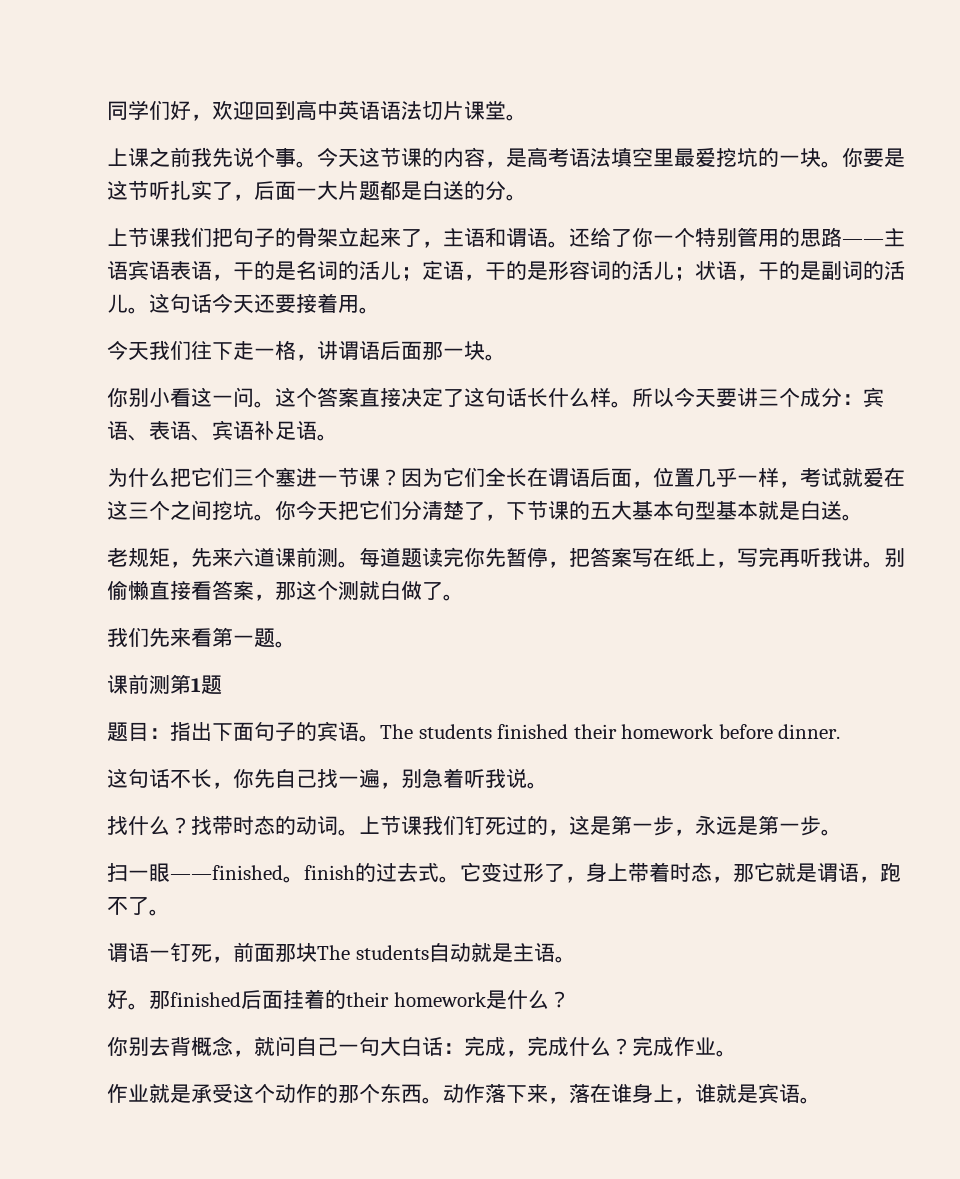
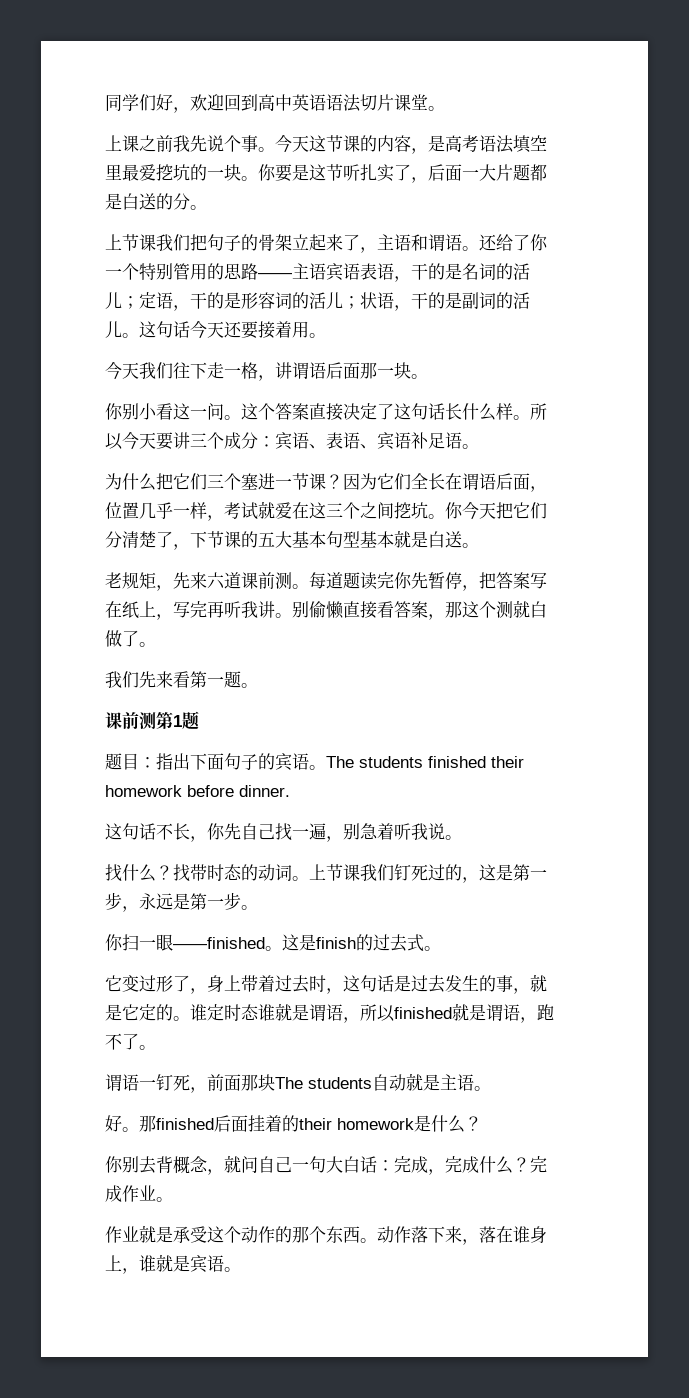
- 扫一眼——finished。finish的过去式。它变过形了，身上带着时态，那它就是谓语，跑不了。
+ 你扫一眼——finished。这是finish的过去式。
+ 它变过形了，身上带着过去时，这句话是过去发生的事，就是它定的。谁定时态谁就是谓语，所以finished就是谓语，跑不了。

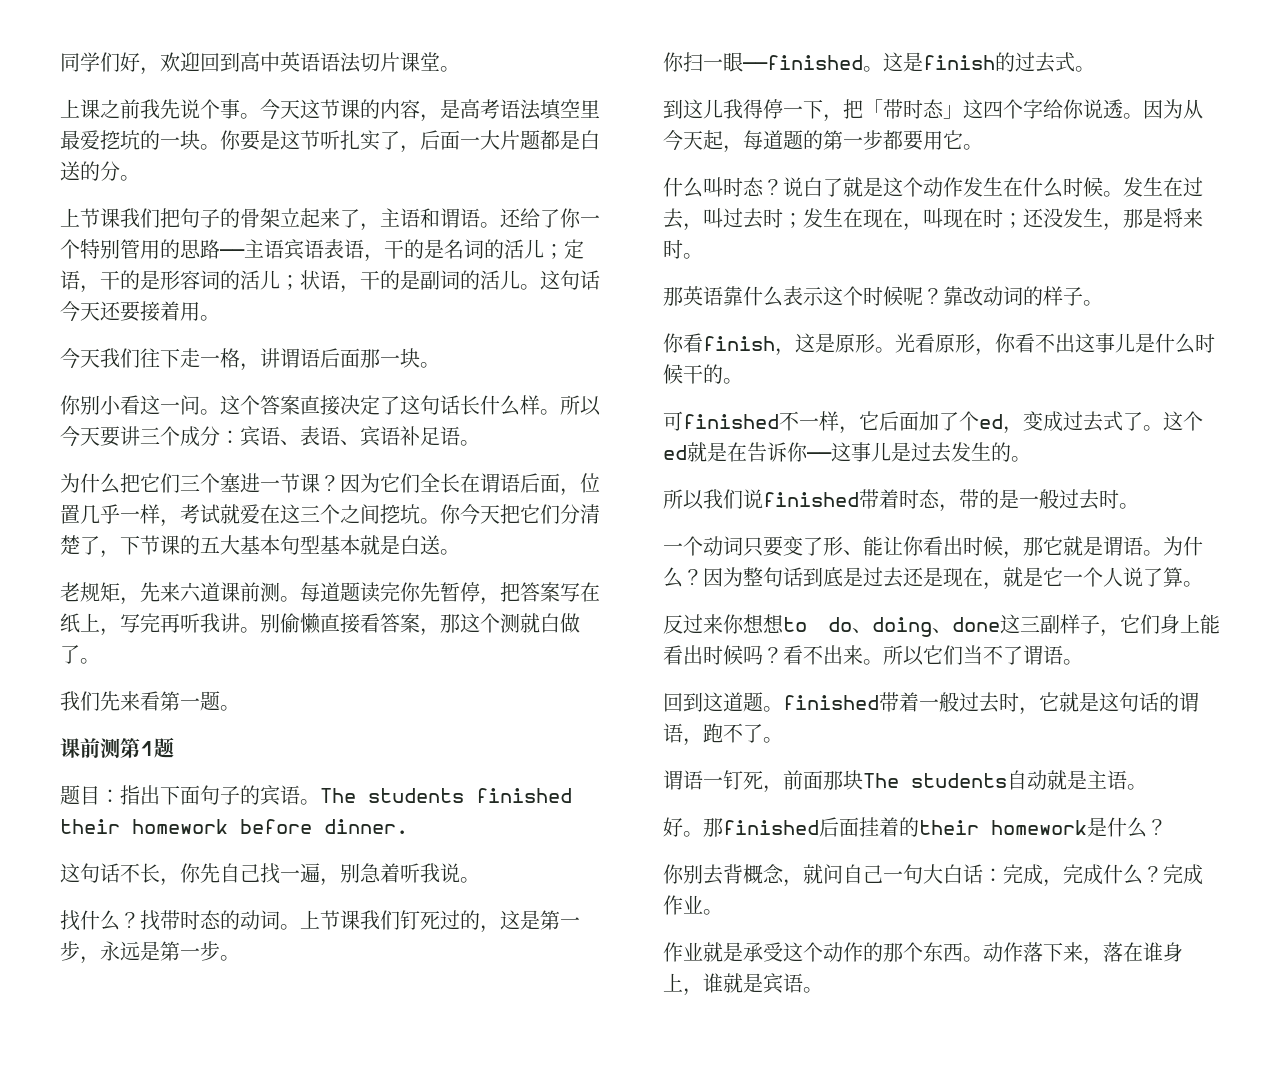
- 它变过形了，身上带着过去时，这句话是过去发生的事，就是它定的。谁定时态谁就是谓语，所以finished就是谓语，跑不了。
+ 到这儿我得停一下，把「带时态」这四个字给你说透。因为从今天起，每道题的第一步都要用它。
+ 什么叫时态？说白了就是这个动作发生在什么时候。发生在过去，叫过去时；发生在现在，叫现在时；还没发生，那是将来时。
+ 那英语靠什么表示这个时候呢？靠改动词的样子。
+ 你看finish，这是原形。光看原形，你看不出这事儿是什么时候干的。
+ 可finished不一样，它后面加了个ed，变成过去式了。这个ed就是在告诉你——这事儿是过去发生的。
+ 所以我们说finished带着时态，带的是一般过去时。
+ 一个动词只要变了形、能让你看出时候，那它就是谓语。为什么？因为整句话到底是过去还是现在，就是它一个人说了算。
+ 反过来你想想to do、doing、done这三副样子，它们身上能看出时候吗？看不出来。所以它们当不了谓语。
+ 回到这道题。finished带着一般过去时，它就是这句话的谓语，跑不了。

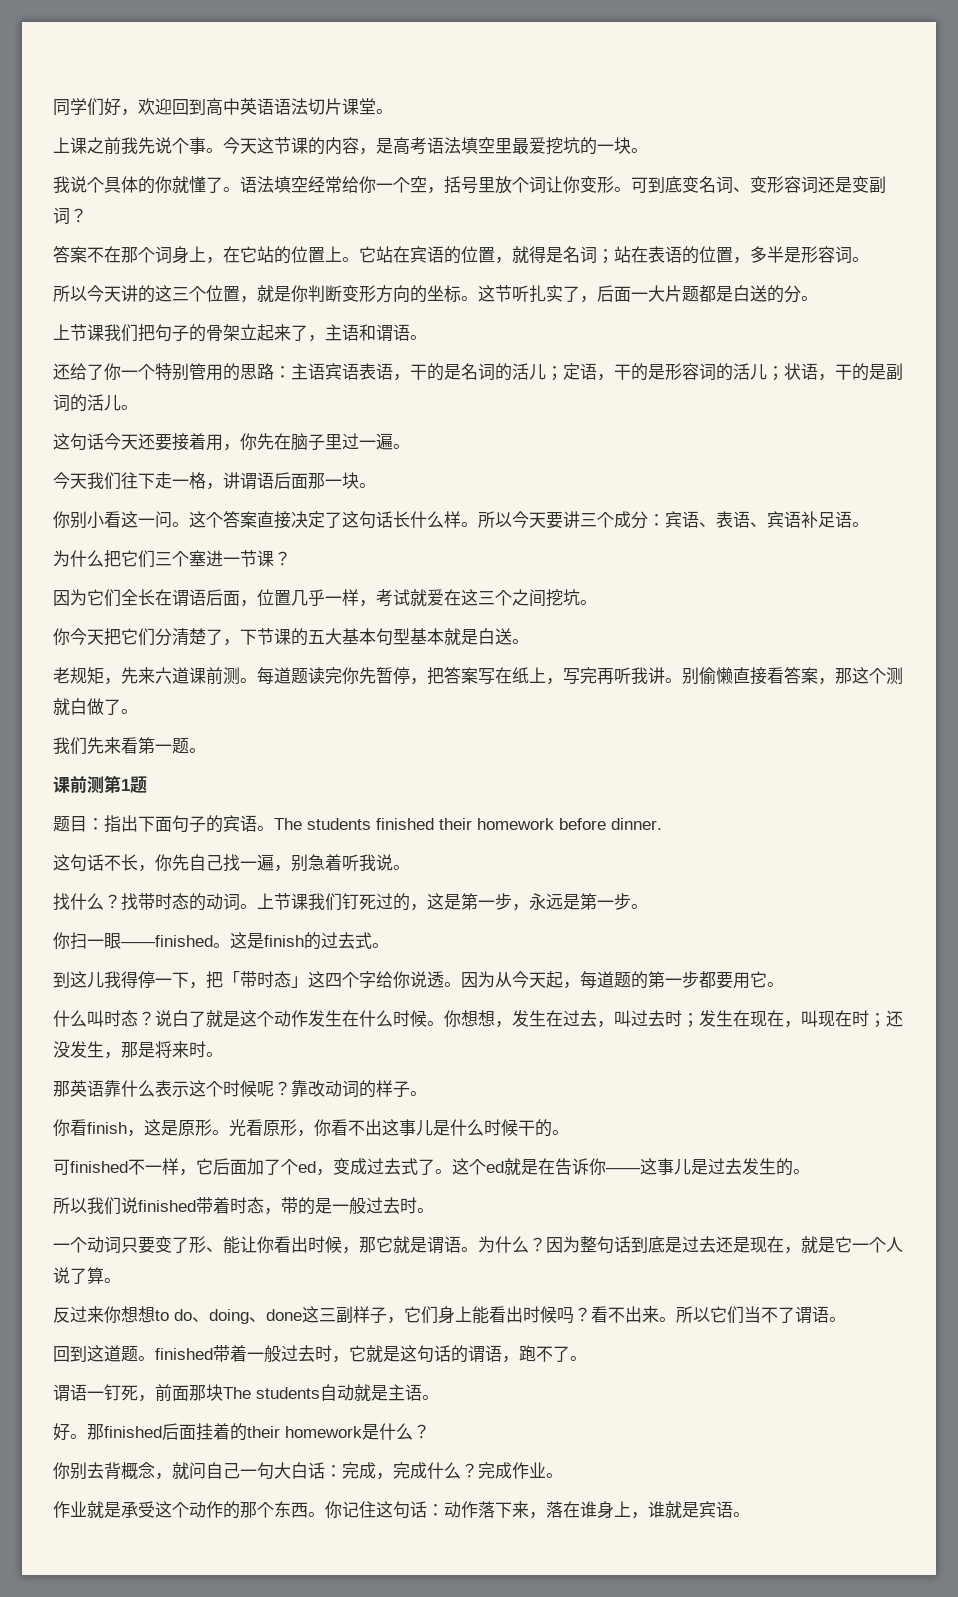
- 今天这节课的内容，是高考语法填空里最爱挖坑的一块。你要是这节听扎实了，后面一大片题都是白送的分。
+ 今天这节课的内容，是高考语法填空里最爱挖坑的一块。
+ 我说个具体的你就懂了。语法填空经常给你一个空，括号里放个词让你变形。可到底变名词、变形容词还是变副词？
+ 答案不在那个词身上，在它站的位置上。它站在宾语的位置，就得是名词；站在表语的位置，多半是形容词。
+ 所以今天讲的这三个位置，就是你判断变形方向的坐标。这节听扎实了，后面一大片题都是白送的分。
- 上节课我们把句子的骨架立起来了，主语和谓语。还给了你一个特别管用的思路——主语宾语表语，干的是名词的活儿；定语，干的是形容词的活儿；状语，干的是副词的活儿。这句话今天还要接着用。
+ 上节课我们把句子的骨架立起来了，主语和谓语。
+ 还给了你一个特别管用的思路：主语宾语表语，干的是名词的活儿；定语，干的是形容词的活儿；状语，干的是副词的活儿。
+ 这句话今天还要接着用，你先在脑子里过一遍。
- 为什么把它们三个塞进一节课？因为它们全长在谓语后面，位置几乎一样，考试就爱在这三个之间挖坑。你今天把它们分清楚了，下节课的五大基本句型基本就是白送。
+ 为什么把它们三个塞进一节课？
+ 因为它们全长在谓语后面，位置几乎一样，考试就爱在这三个之间挖坑。
+ 你今天把它们分清楚了，下节课的五大基本句型基本就是白送。
- 发生在过去，叫过去时；发生在现在，叫现在时；还没发生，那是将来时。
+ 你想想，发生在过去，叫过去时；发生在现在，叫现在时；还没发生，那是将来时。
- 动作落下来，落在谁身上，谁就是宾语。
+ 你记住这句话：动作落下来，落在谁身上，谁就是宾语。

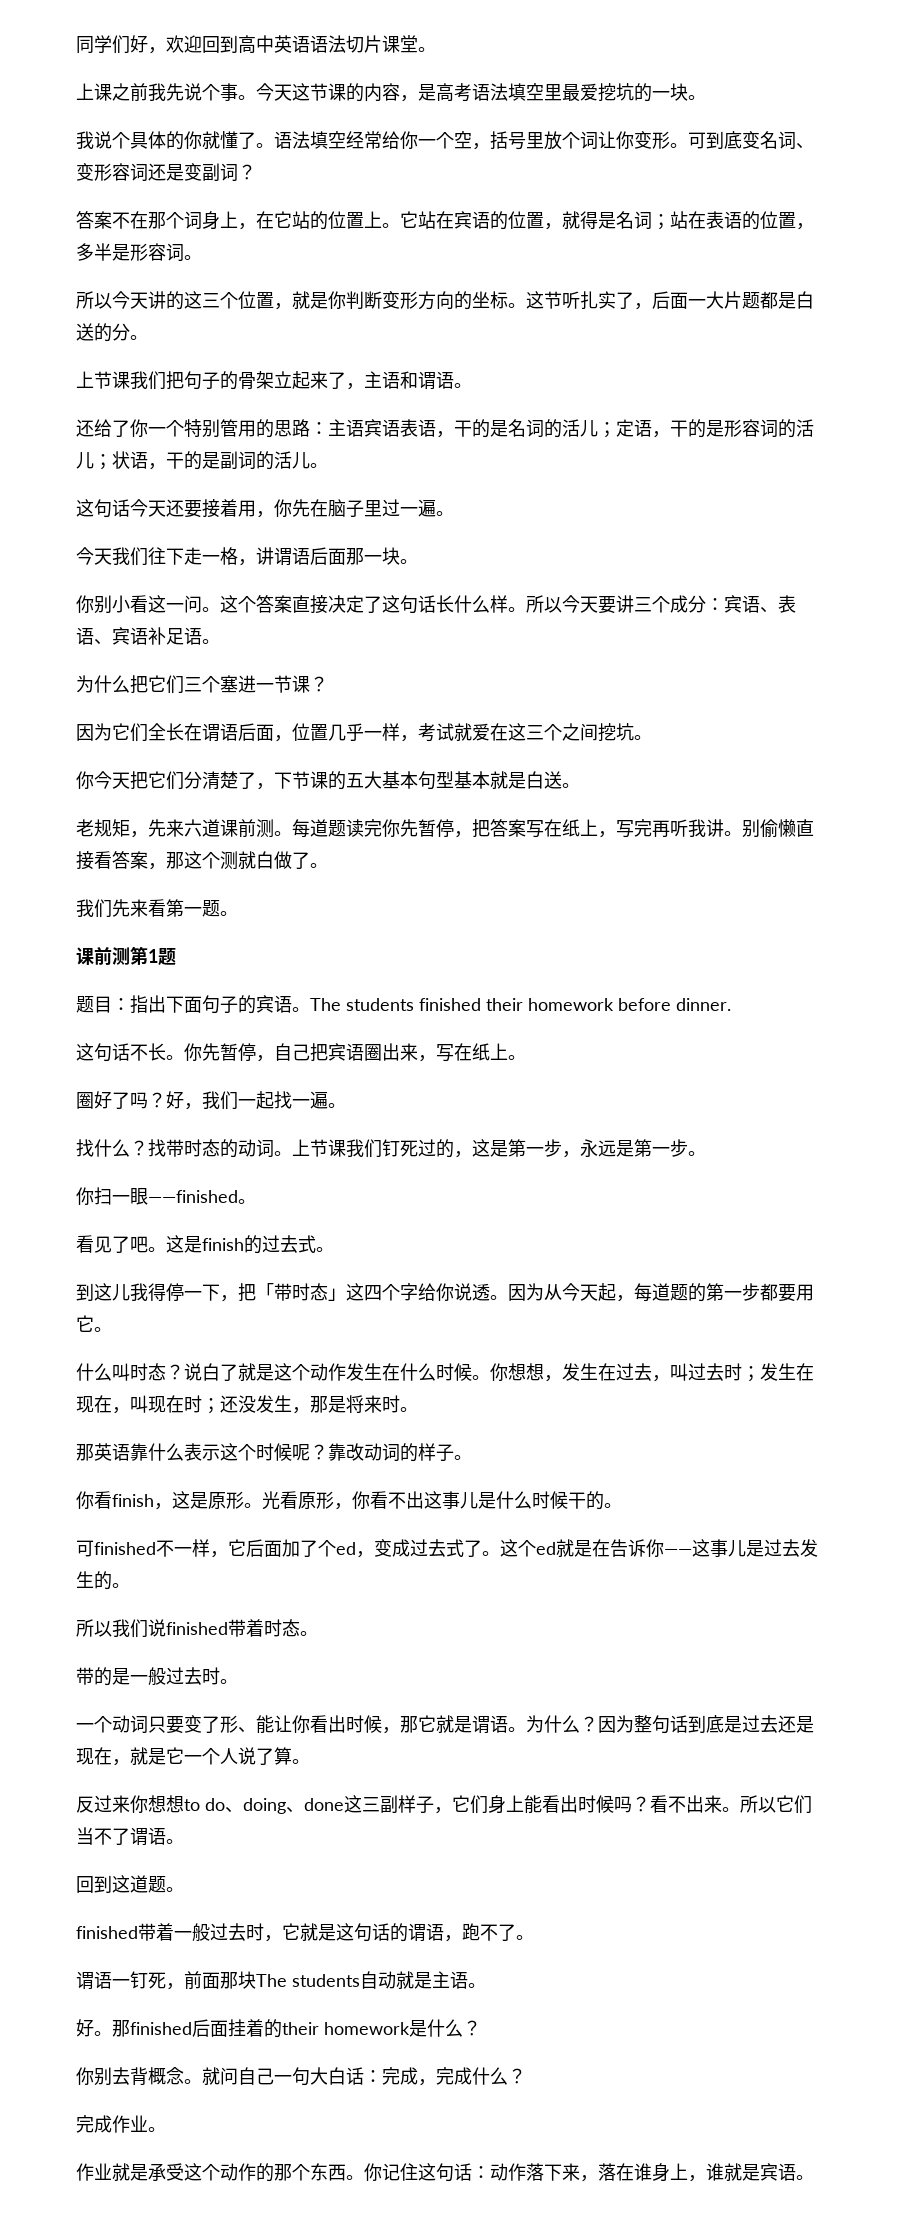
- 这句话不长，你先自己找一遍，别急着听我说。
+ 这句话不长。你先暂停，自己把宾语圈出来，写在纸上。
+ 圈好了吗？好，我们一起找一遍。
- 你扫一眼——finished。这是finish的过去式。
+ 你扫一眼——finished。
+ 看见了吧。这是finish的过去式。
- 所以我们说finished带着时态，带的是一般过去时。
+ 所以我们说finished带着时态。
+ 带的是一般过去时。
- 回到这道题。finished带着一般过去时，它就是这句话的谓语，跑不了。
+ 回到这道题。
+ finished带着一般过去时，它就是这句话的谓语，跑不了。
- 你别去背概念，就问自己一句大白话：完成，完成什么？完成作业。
+ 你别去背概念。就问自己一句大白话：完成，完成什么？
+ 完成作业。

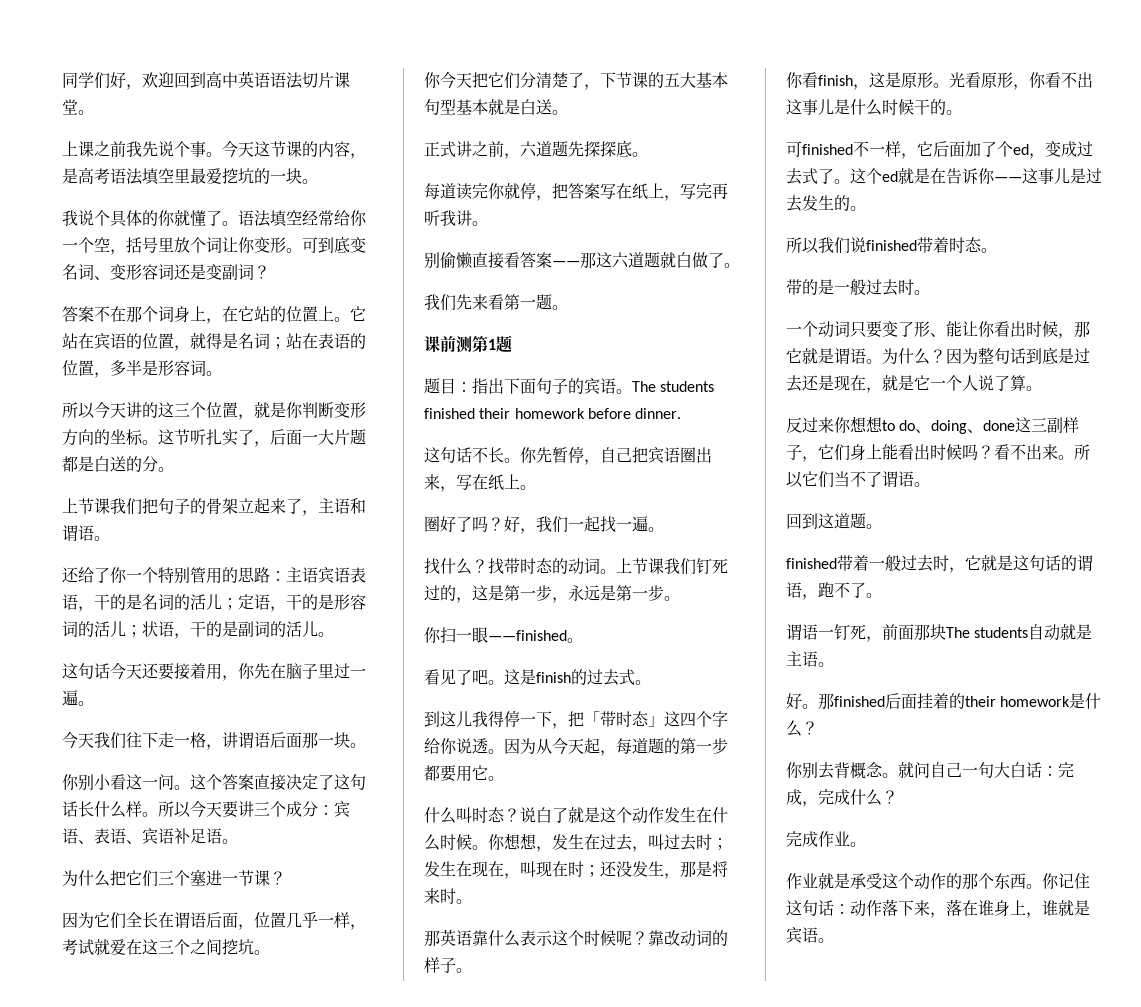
- 老规矩，先来六道课前测。每道题读完你先暂停，把答案写在纸上，写完再听我讲。别偷懒直接看答案，那这个测就白做了。
+ 正式讲之前，六道题先探探底。
+ 每道读完你就停，把答案写在纸上，写完再听我讲。
+ 别偷懒直接看答案——那这六道题就白做了。

